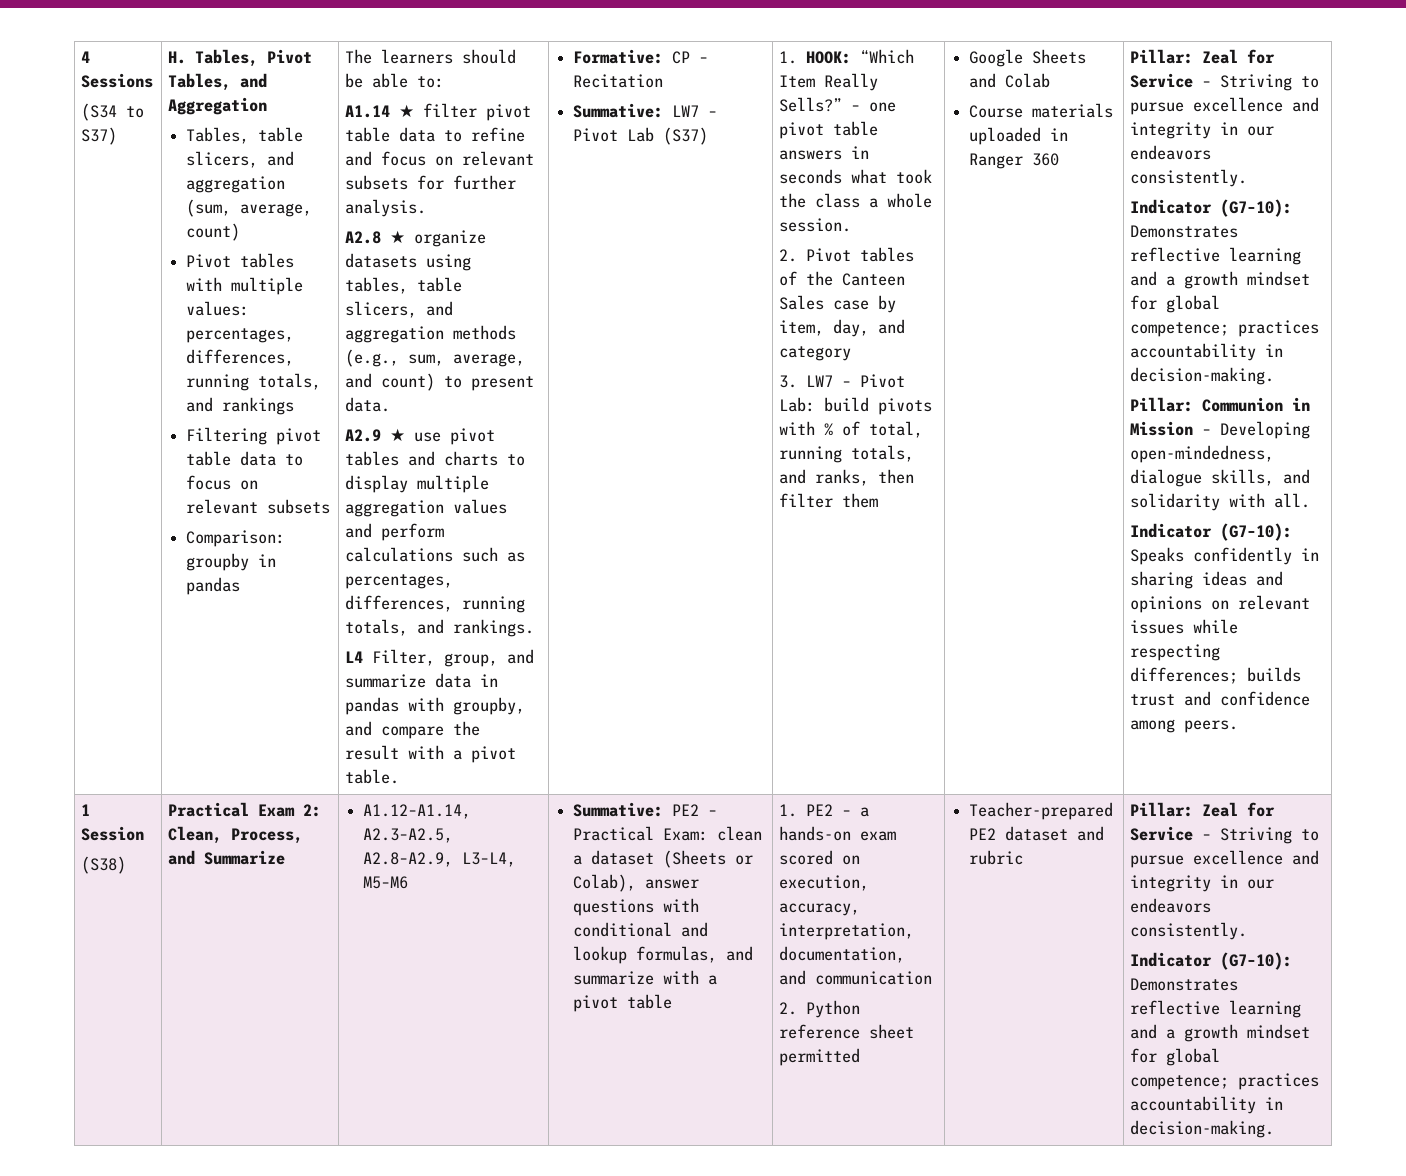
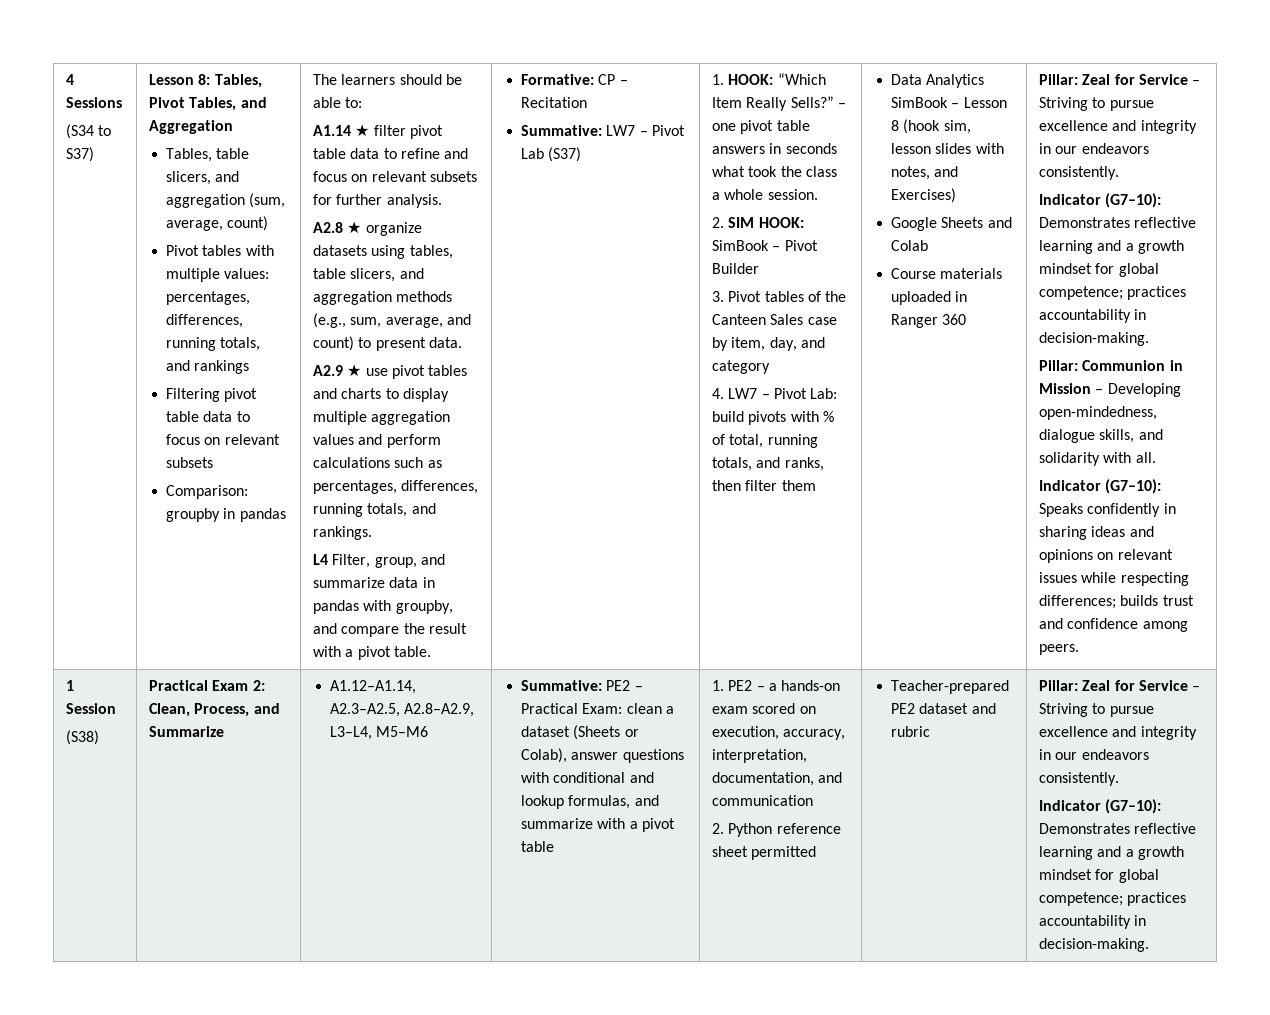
- H. Tables, Pivot Tables, and Aggregation
+ Lesson 8: Tables, Pivot Tables, and Aggregation
- 2. Pivot tables of the Canteen Sales case by item, day, and category
+ 2. SIM HOOK: SimBook – Pivot Builder
+ 3. Pivot tables of the Canteen Sales case by item, day, and category
- 3. LW7 – Pivot Lab: build pivots with % of total, running totals, and ranks, then filter them
+ 4. LW7 – Pivot Lab: build pivots with % of total, running totals, and ranks, then filter them
+ Data Analytics SimBook – Lesson 8 (hook sim, lesson slides with notes, and Exercises)

